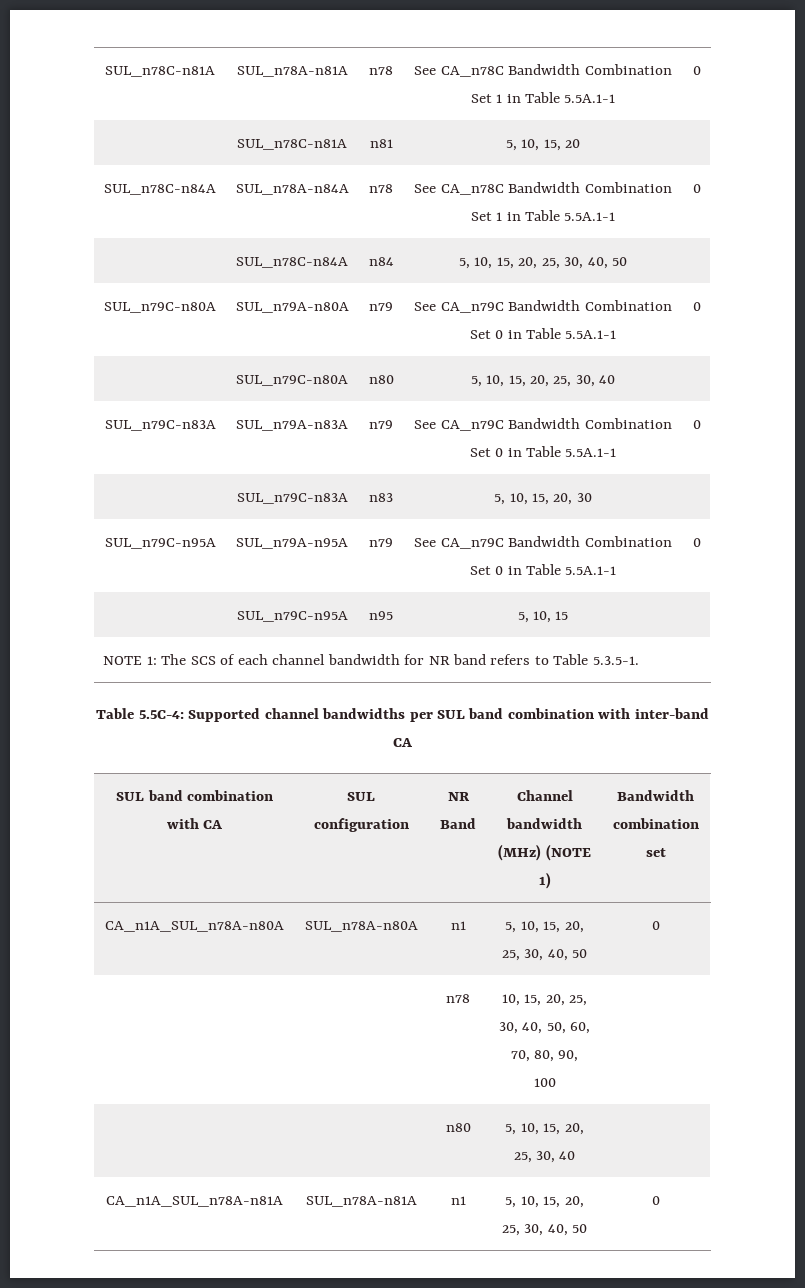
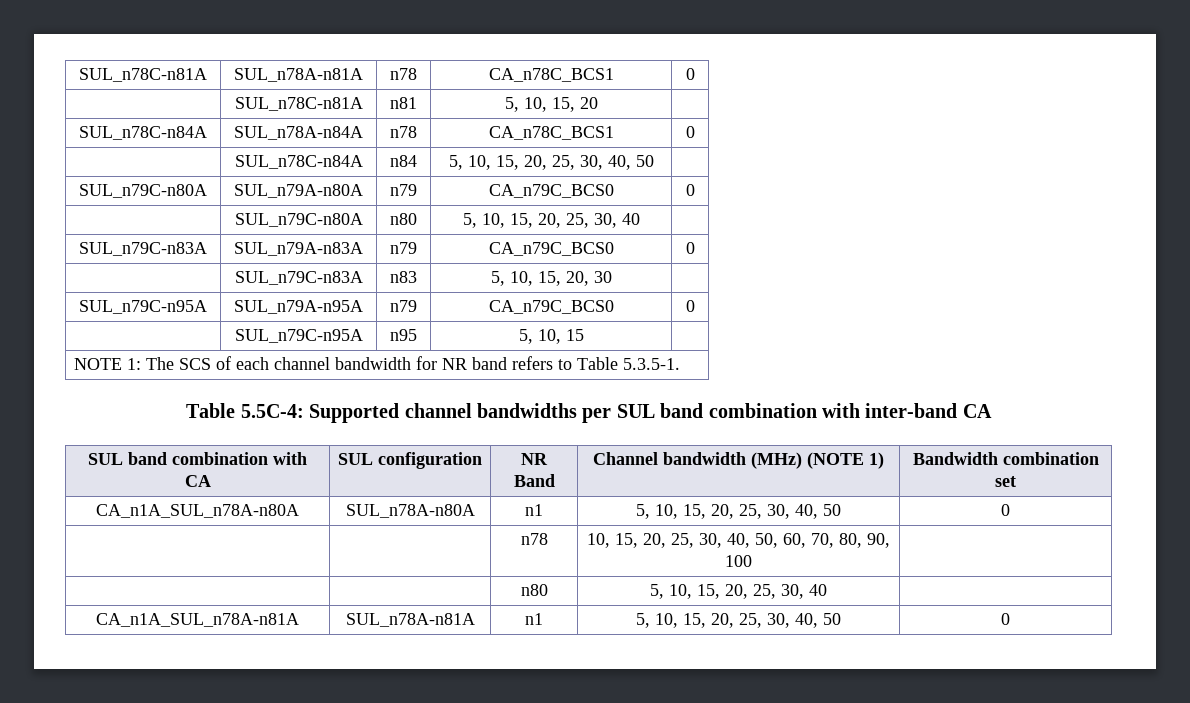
- SUL_n78C-n81A | SUL_n78A-n81A | n78 | See CA_n78C Bandwidth Combination Set 1 in Table 5.5A.1-1 | 0
+ SUL_n78C-n81A | SUL_n78A-n81A | n78 | CA_n78C_BCS1 | 0
- SUL_n78C-n84A | SUL_n78A-n84A | n78 | See CA_n78C Bandwidth Combination Set 1 in Table 5.5A.1-1 | 0
+ SUL_n78C-n84A | SUL_n78A-n84A | n78 | CA_n78C_BCS1 | 0
- SUL_n79C-n80A | SUL_n79A-n80A | n79 | See CA_n79C Bandwidth Combination Set 0 in Table 5.5A.1-1 | 0
+ SUL_n79C-n80A | SUL_n79A-n80A | n79 | CA_n79C_BCS0 | 0
- SUL_n79C-n83A | SUL_n79A-n83A | n79 | See CA_n79C Bandwidth Combination Set 0 in Table 5.5A.1-1 | 0
+ SUL_n79C-n83A | SUL_n79A-n83A | n79 | CA_n79C_BCS0 | 0
- SUL_n79C-n95A | SUL_n79A-n95A | n79 | See CA_n79C Bandwidth Combination Set 0 in Table 5.5A.1-1 | 0
+ SUL_n79C-n95A | SUL_n79A-n95A | n79 | CA_n79C_BCS0 | 0

